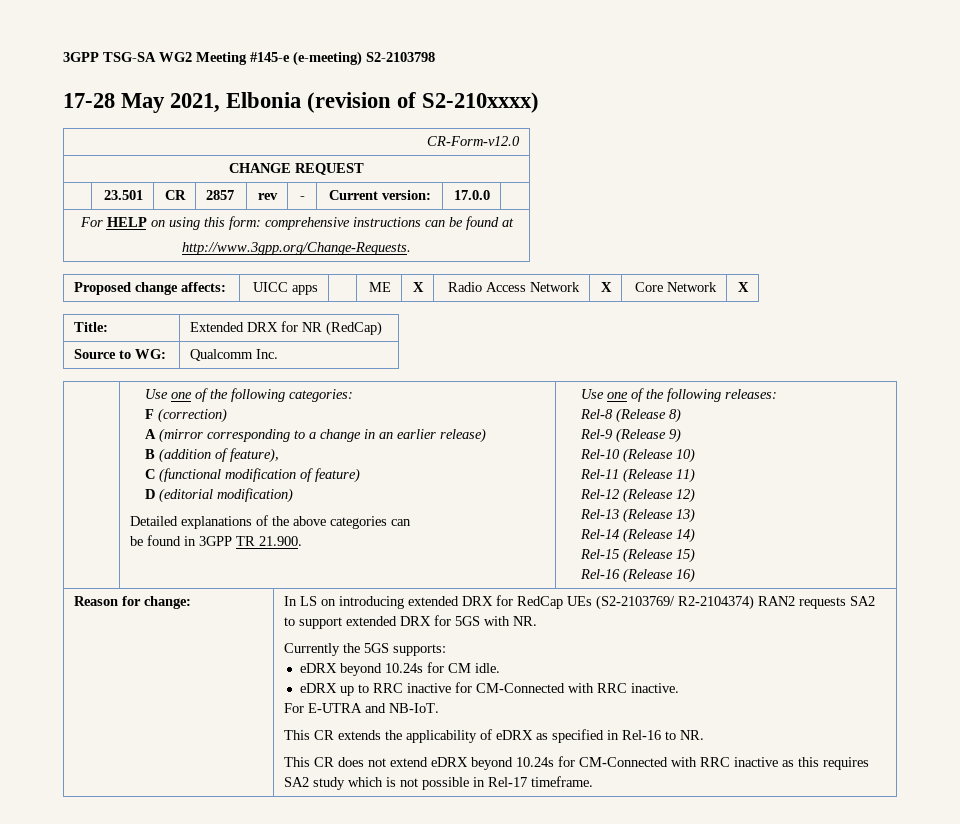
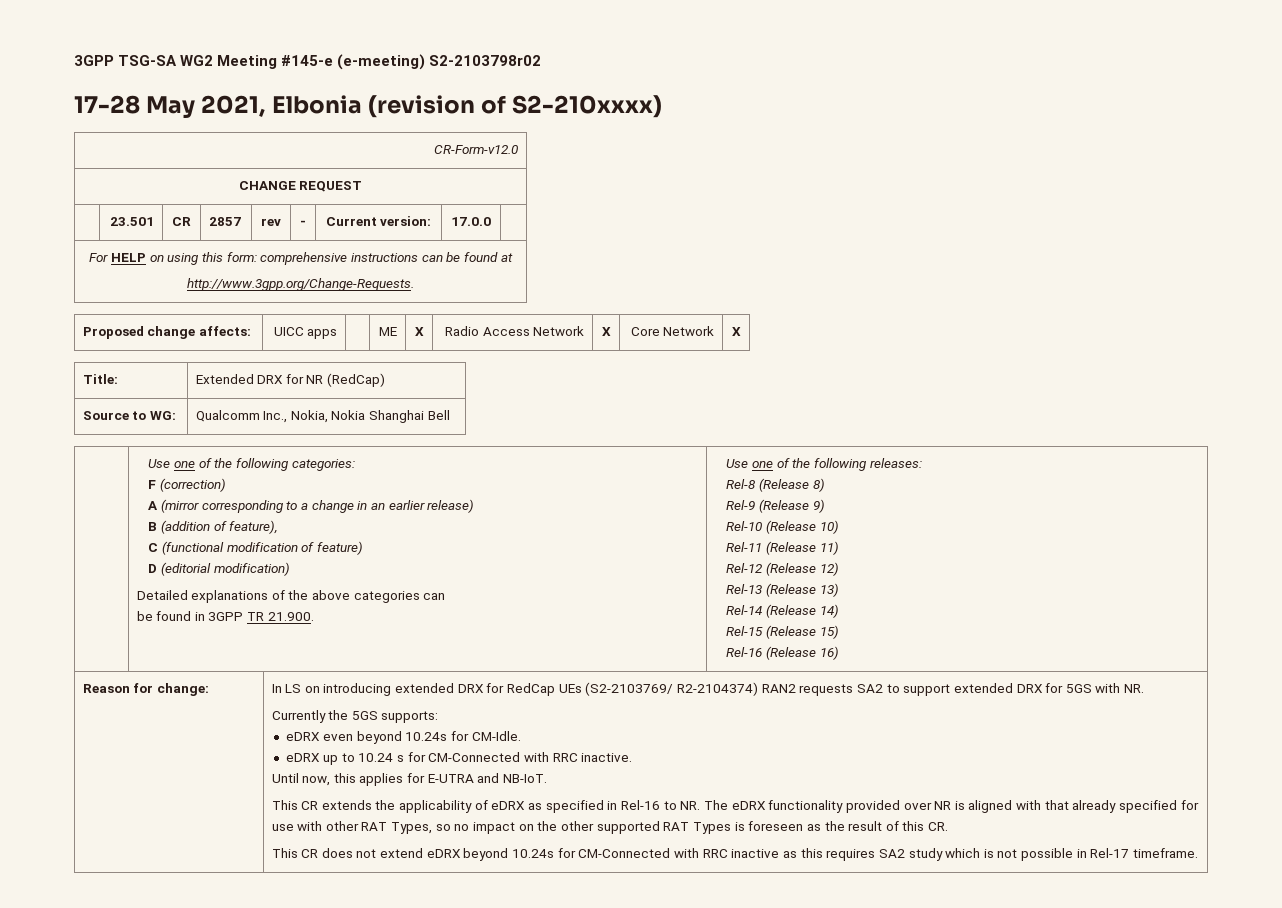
- 3GPP TSG-SA WG2 Meeting #145-e (e-meeting) S2-2103798
+ 3GPP TSG-SA WG2 Meeting #145-e (e-meeting) S2-2103798r02
- Source to WG: | Qualcomm Inc.
+ Source to WG: | Qualcomm Inc., Nokia, Nokia Shanghai Bell
- eDRX beyond 10.24s for CM idle.
+ eDRX even beyond 10.24s for CM-Idle.
- eDRX up to RRC inactive for CM-Connected with RRC inactive.
+ eDRX up to 10.24 s for CM-Connected with RRC inactive.
- For E-UTRA and NB-IoT.
+ Until now, this applies for E-UTRA and NB-IoT.
- This CR extends the applicability of eDRX as specified in Rel-16 to NR.
+ This CR extends the applicability of eDRX as specified in Rel-16 to NR. The eDRX functionality provided over NR is aligned with that already specified for use with other RAT Types, so no impact on the other supported RAT Types is foreseen as the result of this CR.

